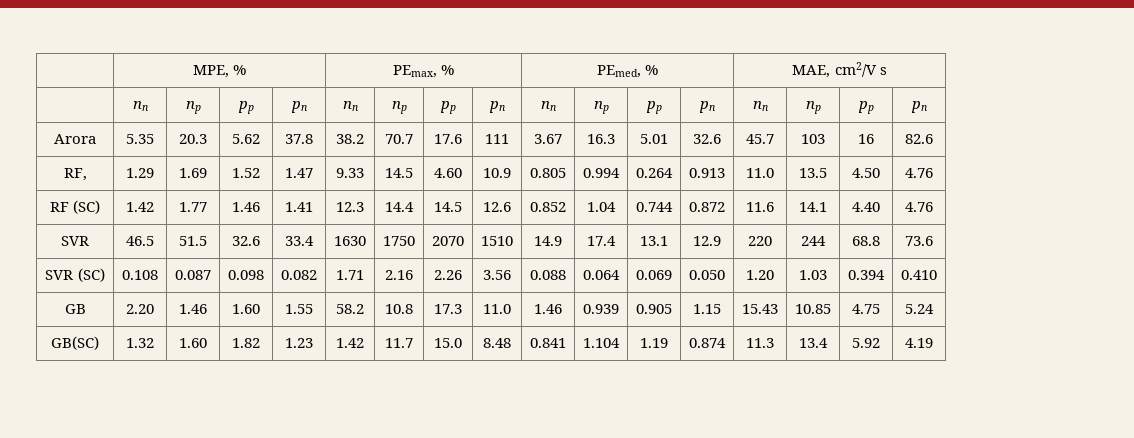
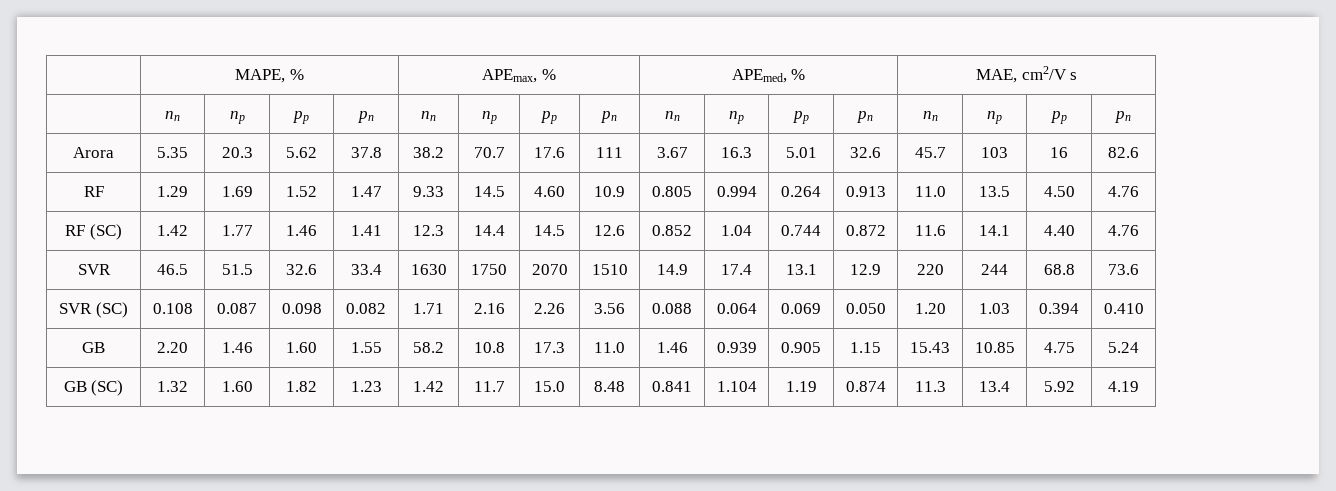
- | MPE, % | PEmax, % | PEmed, % | MAE, cm2/V s
+ | MAPE, % | APEmax, % | APEmed, % | MAE, cm2/V s
- RF, | 1.29 | 1.69 | 1.52 | 1.47 | 9.33 | 14.5 | 4.60 | 10.9 | 0.805 | 0.994 | 0.264 | 0.913 | 11.0 | 13.5 | 4.50 | 4.76
+ RF | 1.29 | 1.69 | 1.52 | 1.47 | 9.33 | 14.5 | 4.60 | 10.9 | 0.805 | 0.994 | 0.264 | 0.913 | 11.0 | 13.5 | 4.50 | 4.76
- GB(SC) | 1.32 | 1.60 | 1.82 | 1.23 | 1.42 | 11.7 | 15.0 | 8.48 | 0.841 | 1.104 | 1.19 | 0.874 | 11.3 | 13.4 | 5.92 | 4.19
+ GB (SC) | 1.32 | 1.60 | 1.82 | 1.23 | 1.42 | 11.7 | 15.0 | 8.48 | 0.841 | 1.104 | 1.19 | 0.874 | 11.3 | 13.4 | 5.92 | 4.19

